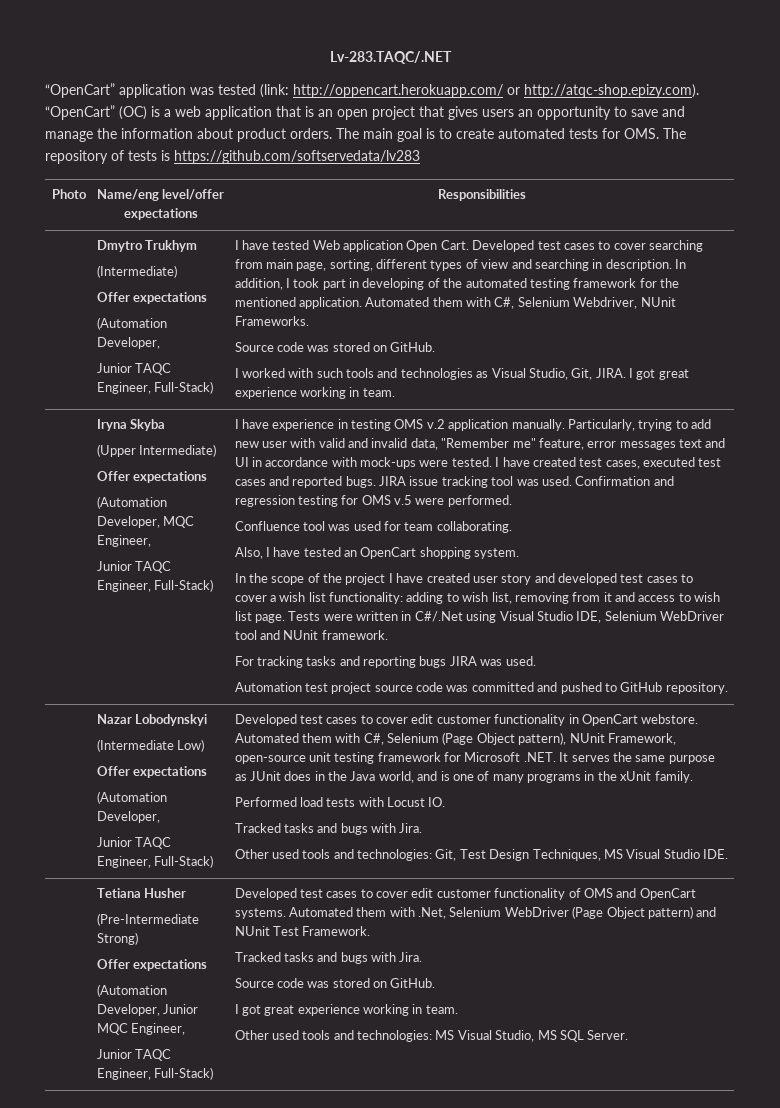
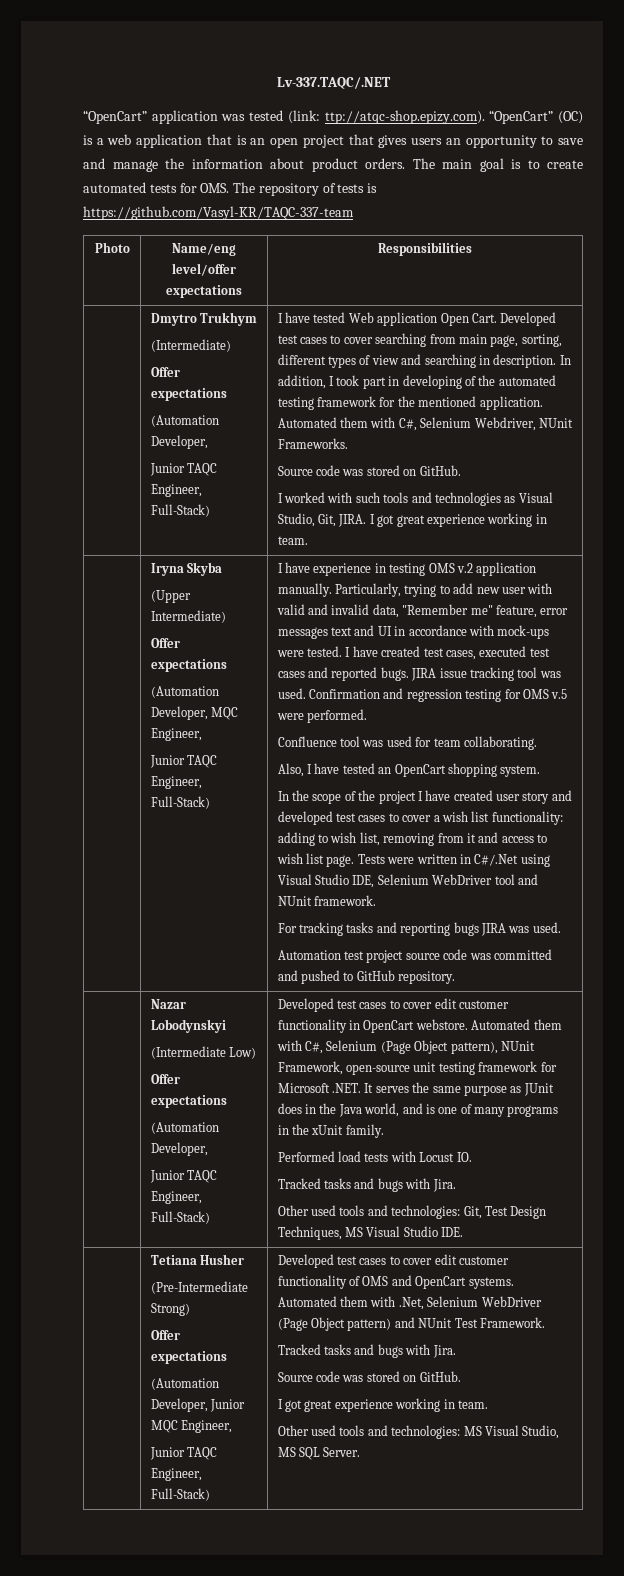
- Lv-283.TAQC/.NET
+ Lv-337.TAQC/.NET
- “OpenCart” application was tested (link: http://oppencart.herokuapp.com/ or http://atqc-shop.epizy.com). “OpenCart” (OC) is a web application that is an open project that gives users an opportunity to save and manage the information about product orders.
+ “OpenCart” application was tested (link: ttp://atqc-shop.epizy.com). “OpenCart” (OC) is a web application that is an open project that gives users an opportunity to save and manage the information about product orders.
- The main goal is to create automated tests for OMS. The repository of tests is https://github.com/softservedata/lv283
+ The main goal is to create automated tests for OMS. The repository of tests is https://github.com/Vasyl-KR/TAQC-337-team

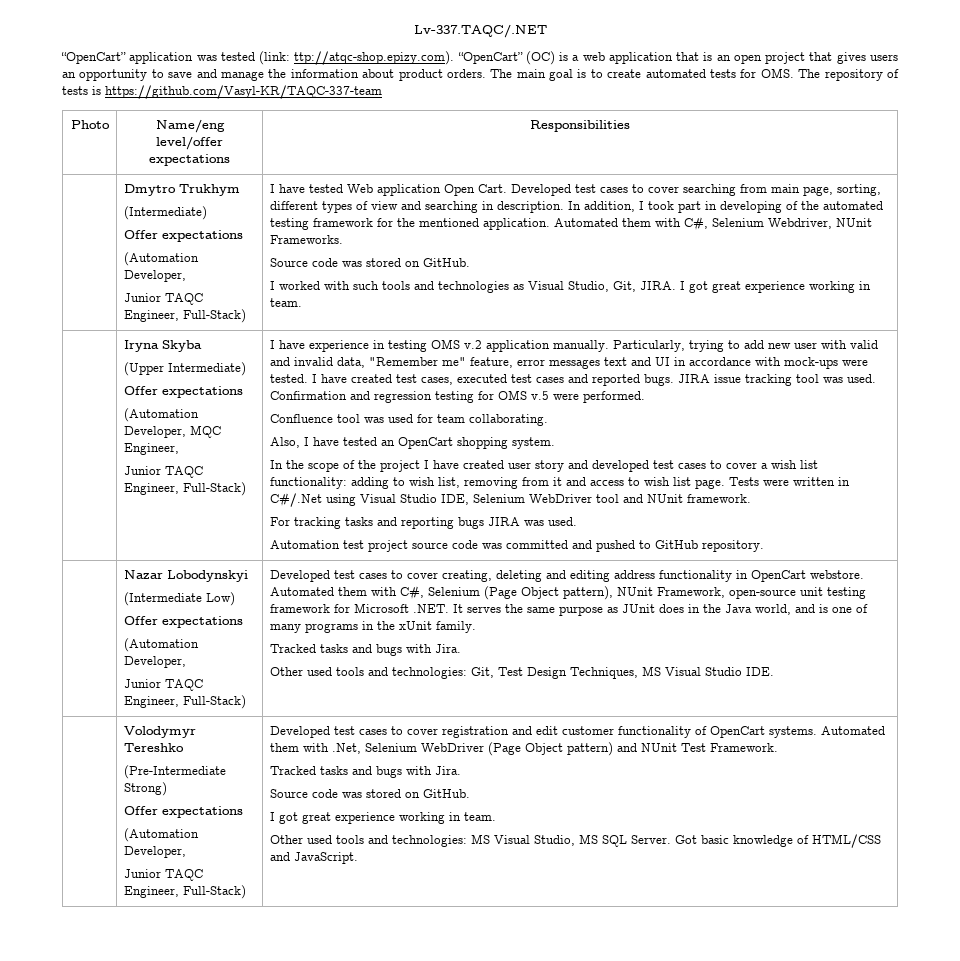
- Developed test cases to cover edit customer functionality in OpenCart webstore.
+ Developed test cases to cover creating, deleting and editing address functionality in OpenCart webstore.
- Performed load tests with Locust IO.
- Tetiana Husher
+ Volodymyr Tereshko
  (Pre-Intermediate Strong)
  Offer expectations
- (Automation Developer, Junior MQC Engineer,
- Junior TAQC Engineer, Full-Stack) | Developed test cases to cover edit customer functionality of OMS and OpenCart systems.
+ (Automation Developer,
+ Junior TAQC Engineer, Full-Stack) | Developed test cases to cover registration and edit customer functionality of OpenCart systems.
+ Got basic knowledge of HTML/CSS and JavaScript.

